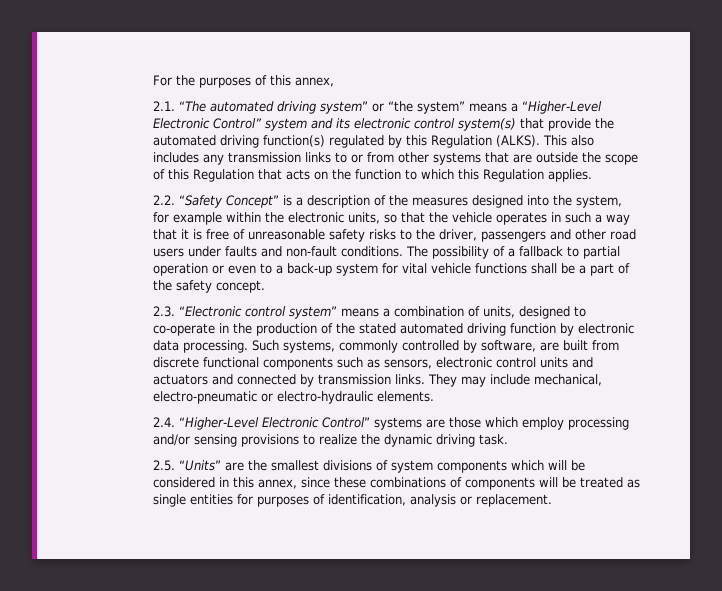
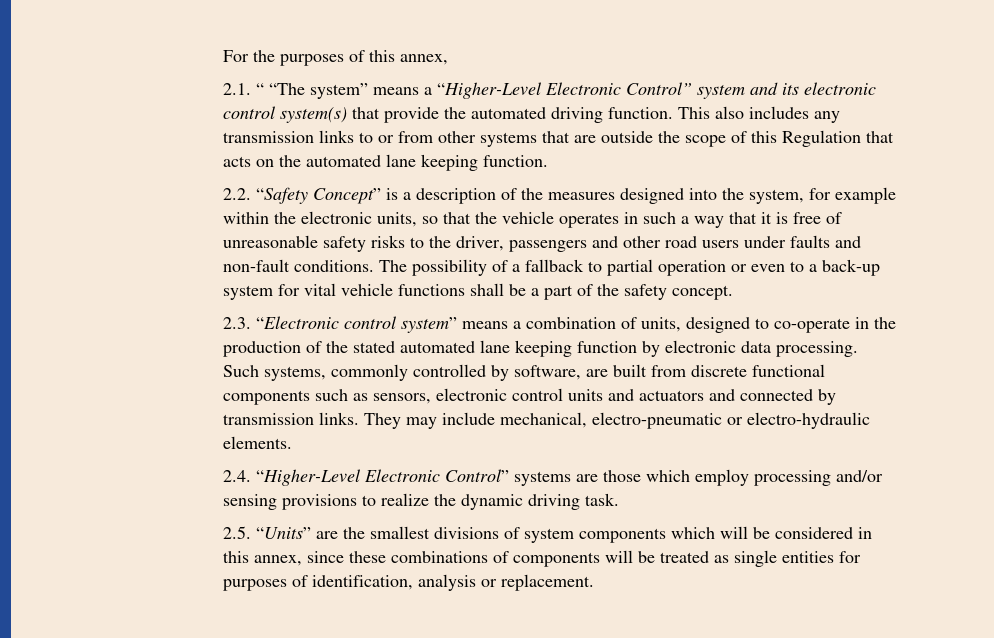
- 2.1. “The automated driving system” or “the system” means a “Higher-Level Electronic Control” system and its electronic control system(s) that provide the automated driving function(s) regulated by this Regulation (ALKS).
+ 2.1. “ “The system” means a “Higher-Level Electronic Control” system and its electronic control system(s) that provide the automated driving function.
- This also includes any transmission links to or from other systems that are outside the scope of this Regulation that acts on the function to which this Regulation applies.
+ This also includes any transmission links to or from other systems that are outside the scope of this Regulation that acts on the automated lane keeping function.
- 2.3. “Electronic control system” means a combination of units, designed to co-operate in the production of the stated automated driving function by electronic data processing.
+ 2.3. “Electronic control system” means a combination of units, designed to co-operate in the production of the stated automated lane keeping function by electronic data processing.

